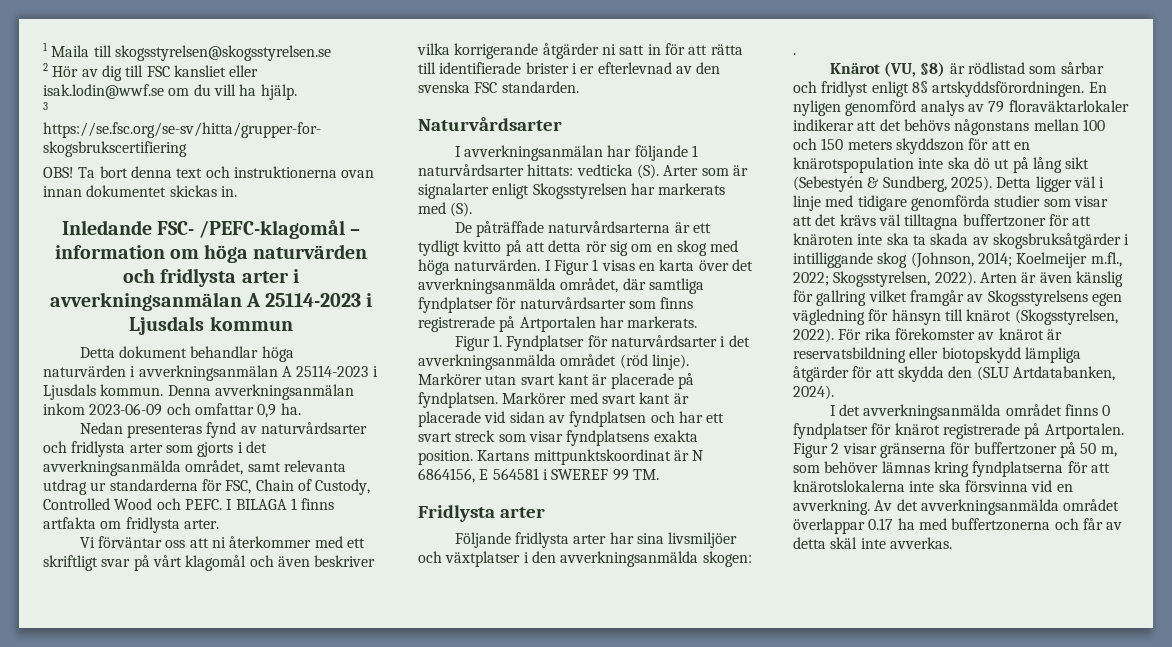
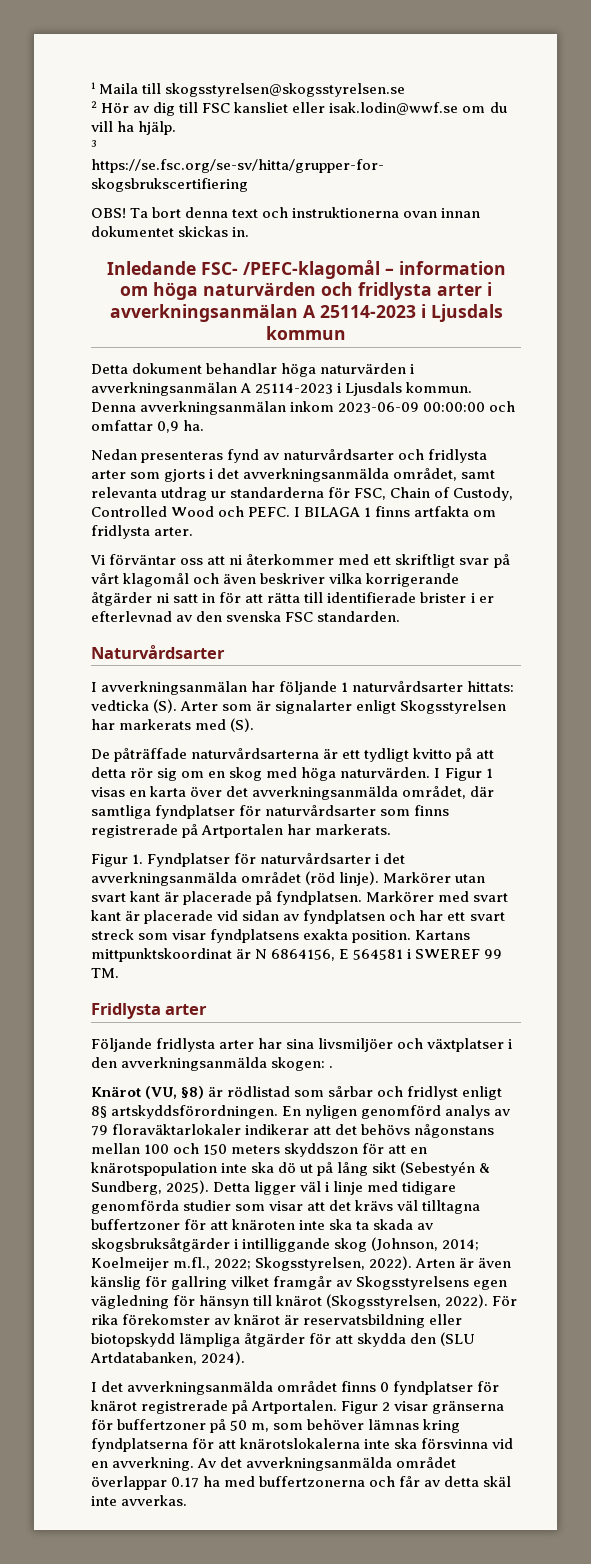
- Denna avverkningsanmälan inkom 2023-06-09 och omfattar 0,9 ha.
+ Denna avverkningsanmälan inkom 2023-06-09 00:00:00 och omfattar 0,9 ha.

